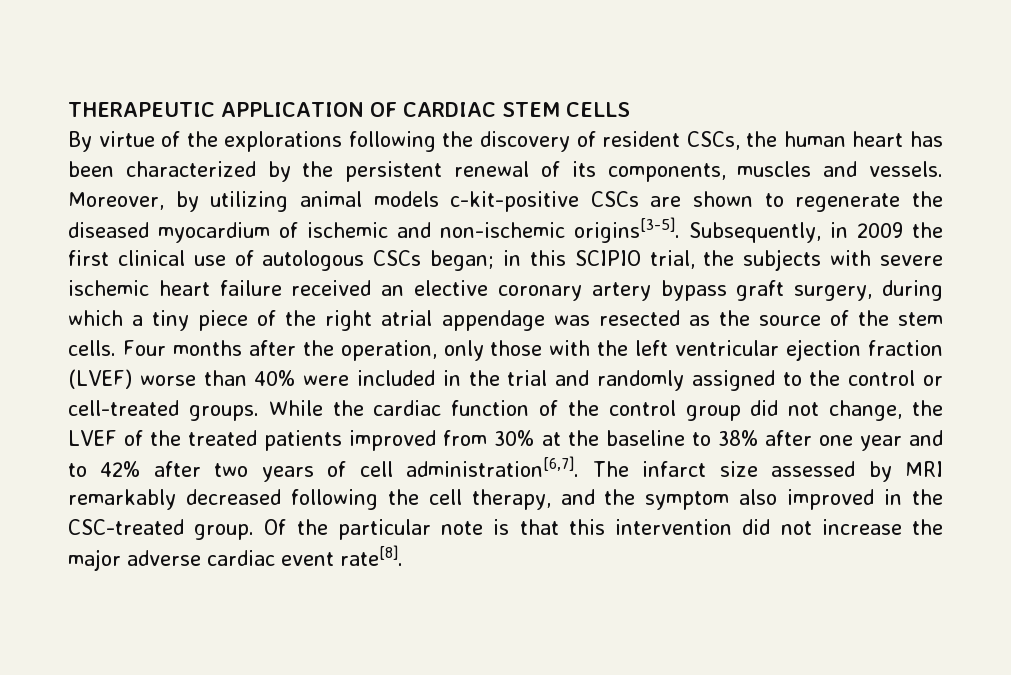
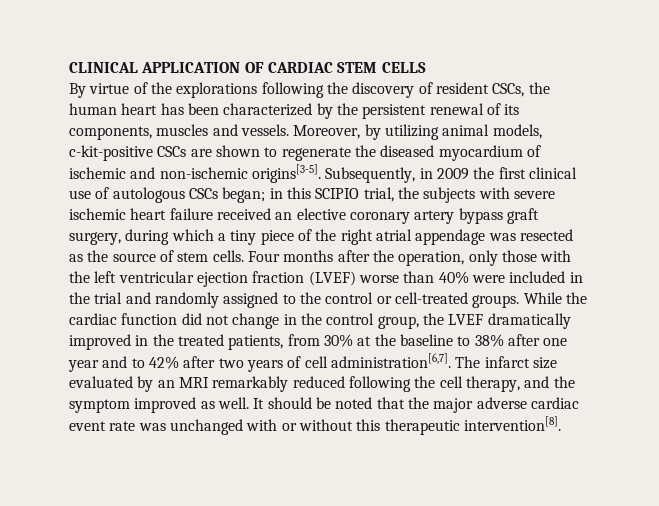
- THERAPEUTIC APPLICATION OF CARDIAC STEM CELLS
+ CLINICAL APPLICATION OF CARDIAC STEM CELLS
- Moreover, by utilizing animal models c-kit-positive CSCs are shown to regenerate the diseased myocardium of ischemic and non-ischemic origins[3-5].
+ Moreover, by utilizing animal models, c-kit-positive CSCs are shown to regenerate the diseased myocardium of ischemic and non-ischemic origins[3-5].
- Subsequently, in 2009 the first clinical use of autologous CSCs began; in this SCIPIO trial, the subjects with severe ischemic heart failure received an elective coronary artery bypass graft surgery, during which a tiny piece of the right atrial appendage was resected as the source of the stem cells.
+ Subsequently, in 2009 the first clinical use of autologous CSCs began; in this SCIPIO trial, the subjects with severe ischemic heart failure received an elective coronary artery bypass graft surgery, during which a tiny piece of the right atrial appendage was resected as the source of stem cells.
- While the cardiac function of the control group did not change, the LVEF of the treated patients improved from 30% at the baseline to 38% after one year and to 42% after two years of cell administration[6,7].
+ While the cardiac function did not change in the control group, the LVEF dramatically improved in the treated patients, from 30% at the baseline to 38% after one year and to 42% after two years of cell administration[6,7].
- The infarct size assessed by MRI remarkably decreased following the cell therapy, and the symptom also improved in the CSC-treated group. Of the particular note is that this intervention did not increase the major adverse cardiac event rate[8].
+ The infarct size evaluated by an MRI remarkably reduced following the cell therapy, and the symptom improved as well. It should be noted that the major adverse cardiac event rate was unchanged with or without this therapeutic intervention[8].

